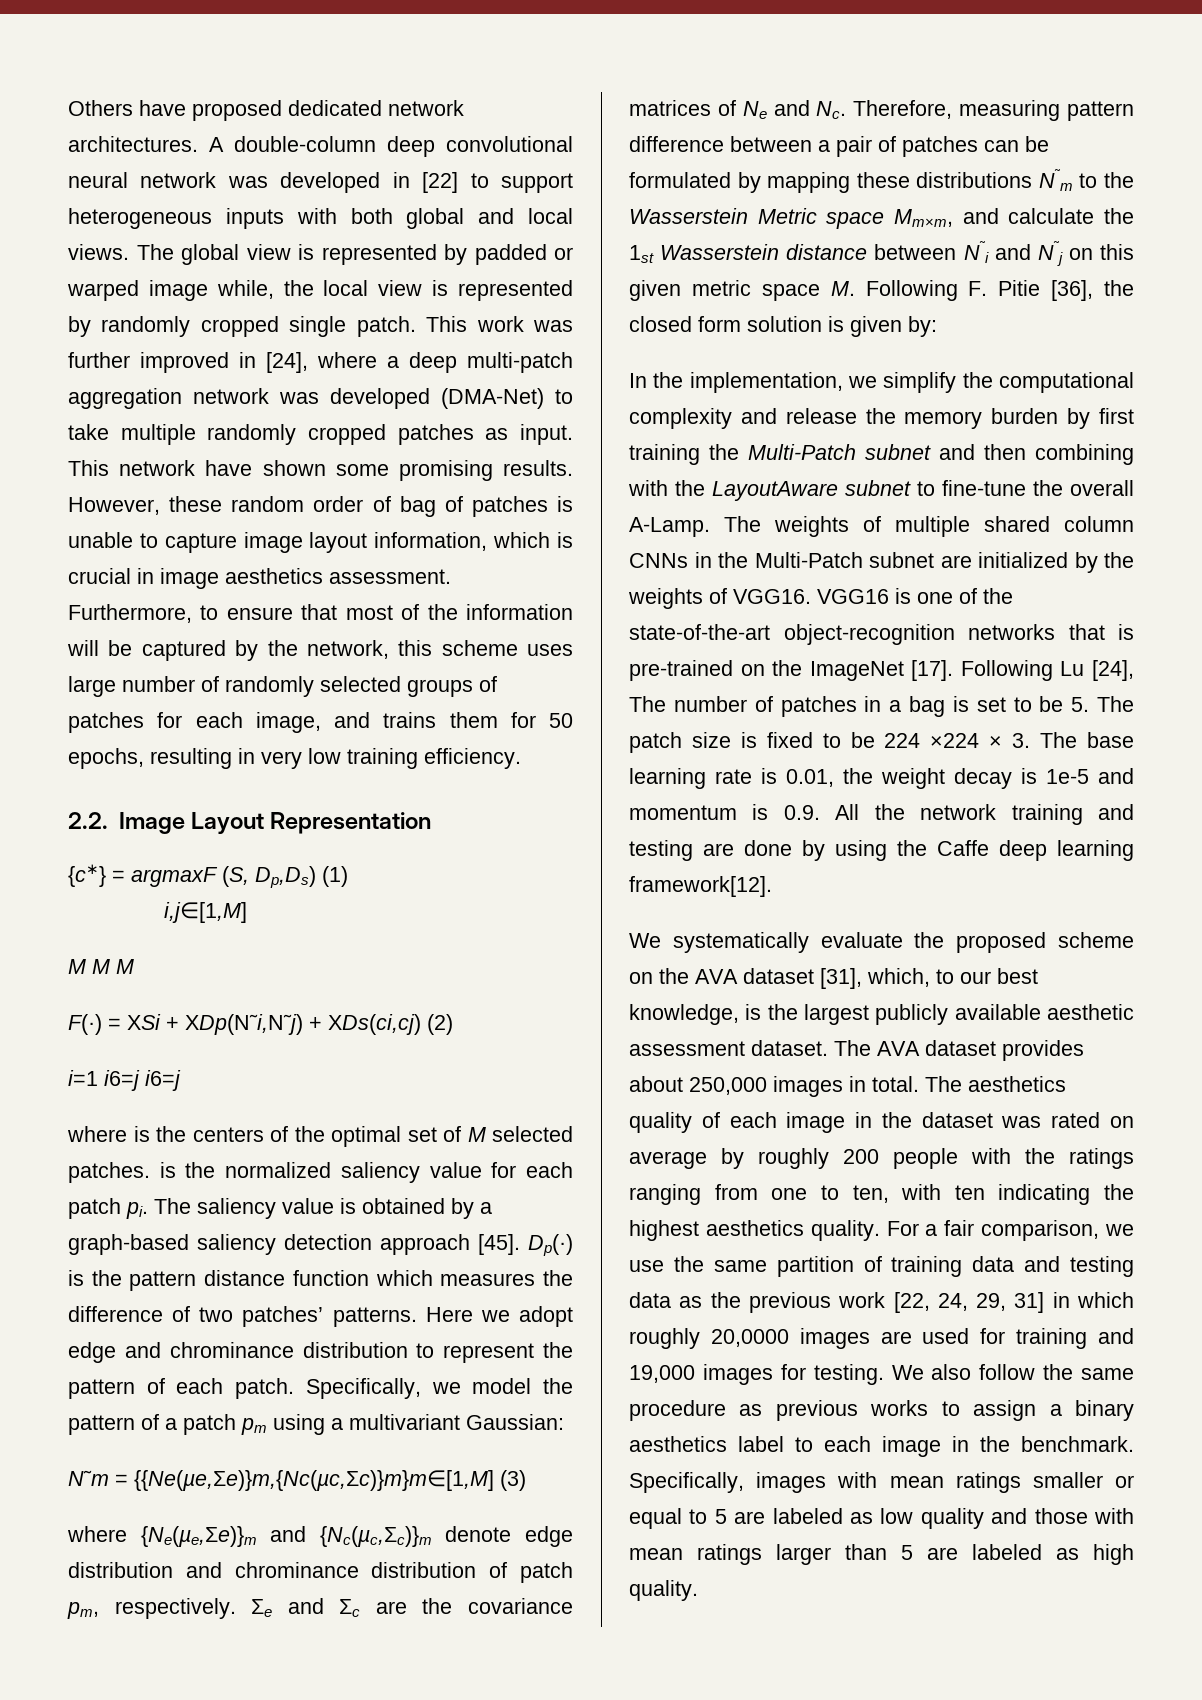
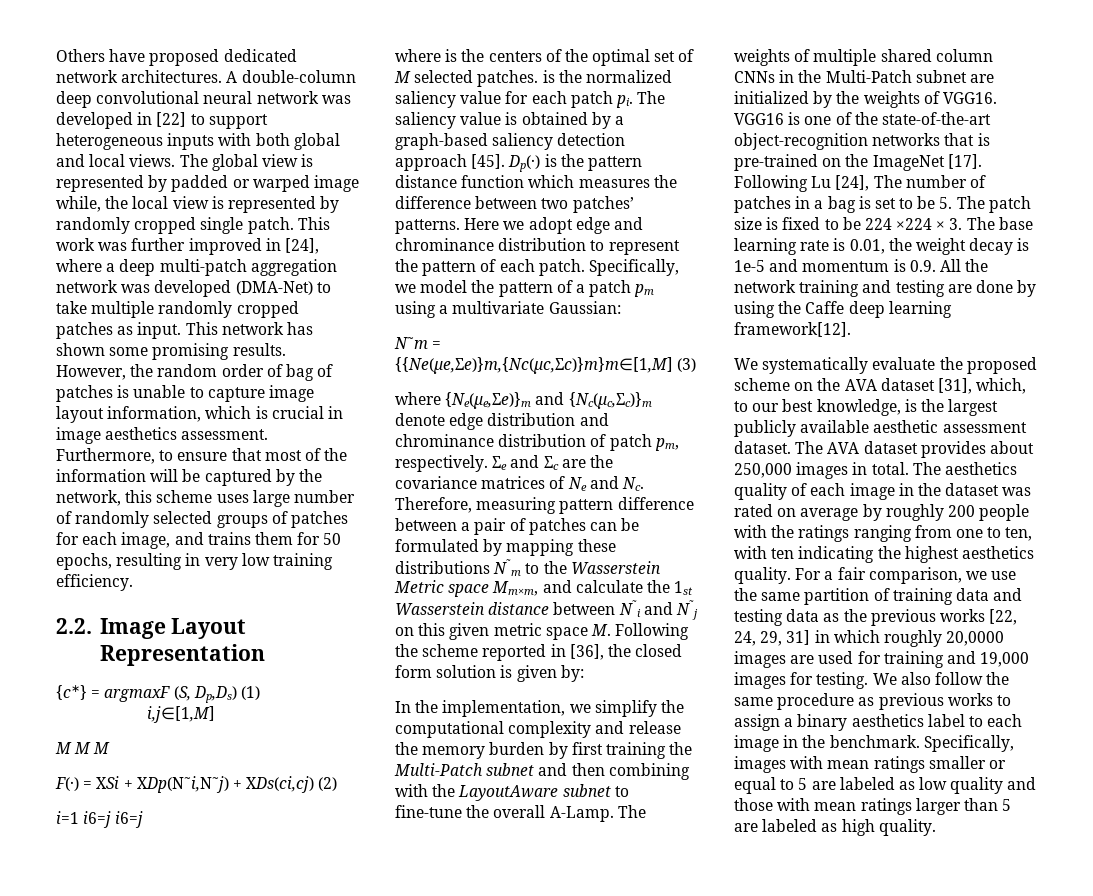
- This network have shown some promising results.
+ This network has shown some promising results.
- However, these random order of bag of patches is unable to capture image layout information, which is crucial in image aesthetics assessment.
+ However, the random order of bag of patches is unable to capture image layout information, which is crucial in image aesthetics assessment.
- Dp(·) is the pattern distance function which measures the difference of two patches’ patterns.
+ Dp(·) is the pattern distance function which measures the difference between two patches’ patterns.
- Specifically, we model the pattern of a patch pm using a multivariant Gaussian:
+ Specifically, we model the pattern of a patch pm using a multivariate Gaussian:
- Σe and Σc are the covariance matrices of Ne and Nc. Therefore, measuring pattern difference between a pair of patches can be formulated by mapping these distributions N˜m to the Wasserstein Metric space Mm×m, and calculate the 1st Wasserstein distance between N˜i and N˜j on this given metric space M. Following F. Pitie [36], the closed form solution is given by:
+ Σe and Σc are the covariance matrices of Ne and Nc. Therefore, measuring pattern difference between a pair of patches can be formulated by mapping these distributions N˜m to the Wasserstein Metric space Mm×m, and calculate the 1st Wasserstein distance between N˜i and N˜j on this given metric space M. Following the scheme reported in [36], the closed form solution is given by:
- For a fair comparison, we use the same partition of training data and testing data as the previous work [22, 24, 29, 31] in which roughly 20,0000 images are used for training and 19,000 images for testing.
+ For a fair comparison, we use the same partition of training data and testing data as the previous works [22, 24, 29, 31] in which roughly 20,0000 images are used for training and 19,000 images for testing.

